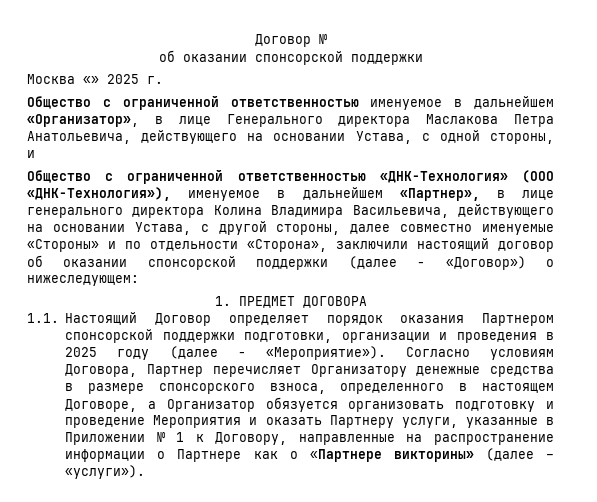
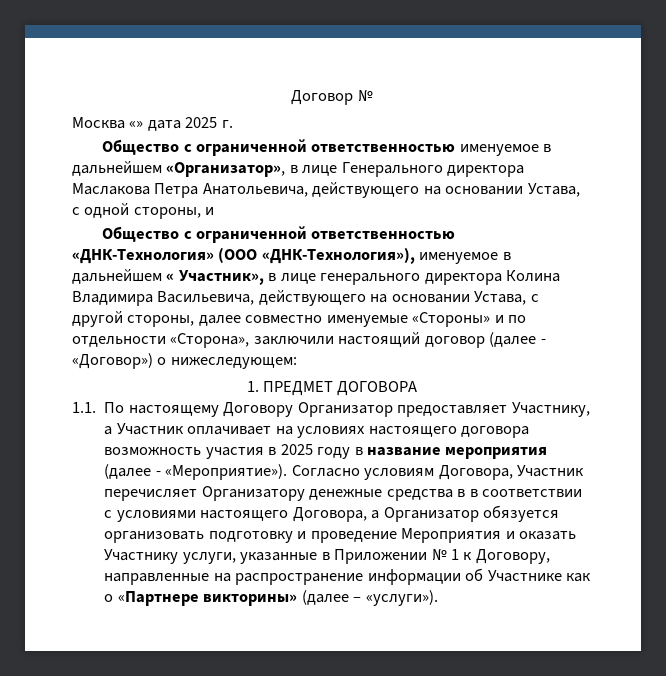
  Договор №
- об оказании спонсорской поддержки
- Москва «» 2025 г.
+ Москва «» дата 2025 г.
- Общество с ограниченной ответственностью «ДНК-Технология» (ООО «ДНК-Технология»), именуемое в дальнейшем «Партнер», в лице генерального директора Колина Владимира Васильевича, действующего на основании Устава, c другой стороны, далее совместно именуемые «Стороны» и по отдельности «Сторона», заключили настоящий договор об оказании спонсорской поддержки (далее - «Договор») о нижеследующем:
+ Общество с ограниченной ответственностью «ДНК-Технология» (ООО «ДНК-Технология»), именуемое в дальнейшем « Участник», в лице генерального директора Колина Владимира Васильевича, действующего на основании Устава, c другой стороны, далее совместно именуемые «Стороны» и по отдельности «Сторона», заключили настоящий договор (далее - «Договор») о нижеследующем:
- 1.1. Настоящий Договор определяет порядок оказания Партнером спонсорской поддержки подготовки, организации и проведения в 2025 году (далее - «Мероприятие»).
+ 1.1. По настоящему Договору Организатор предоставляет Участнику, а Участник оплачивает на условиях настоящего договора возможность участия в 2025 году в название мероприятия (далее - «Мероприятие»).
- Согласно условиям Договора, Партнер перечисляет Организатору денежные средства в размере спонсорского взноса, определенного в настоящем Договоре, а Организатор обязуется организовать подготовку и проведение Мероприятия и оказать Партнеру услуги, указанные в Приложении № 1 к Договору, направленные на распространение информации о Партнере как о «Партнере викторины» (далее – «услуги»).
+ Согласно условиям Договора, Участник перечисляет Организатору денежные средства в в соответствии с условиями настоящего Договора, а Организатор обязуется организовать подготовку и проведение Мероприятия и оказать Участнику услуги, указанные в Приложении № 1 к Договору, направленные на распространение информации об Участнике как о «Партнере викторины» (далее – «услуги»).

